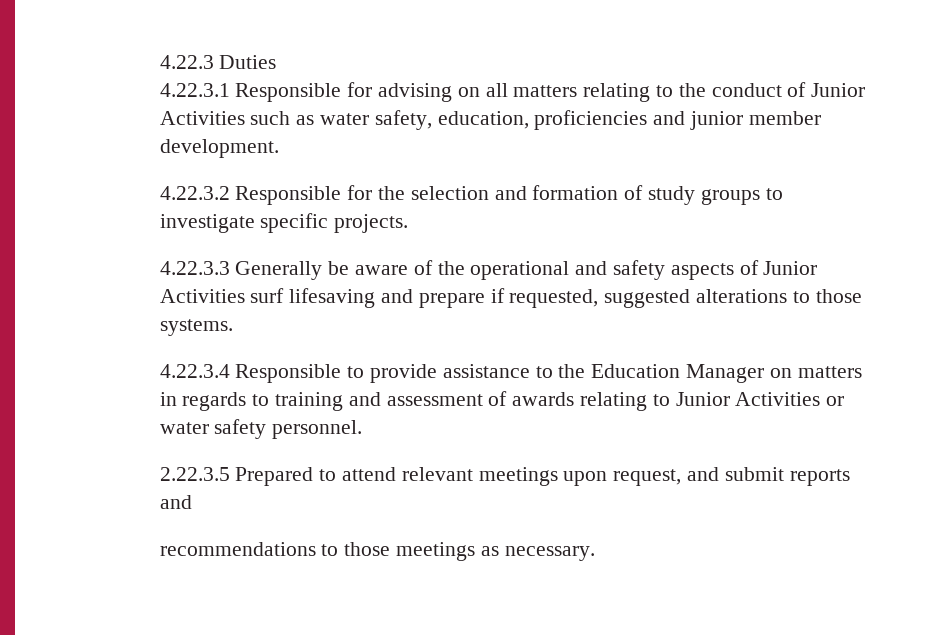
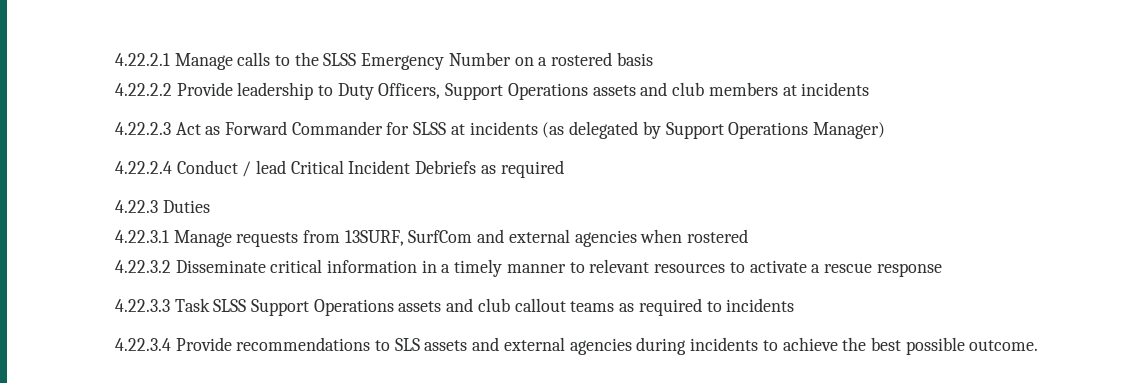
+ 4.22.2.1 Manage calls to the SLSS Emergency Number on a rostered basis
+ 4.22.2.2 Provide leadership to Duty Officers, Support Operations assets and club members at incidents
+ 4.22.2.3 Act as Forward Commander for SLSS at incidents (as delegated by Support Operations Manager)
+ 4.22.2.4 Conduct / lead Critical Incident Debriefs as required
  4.22.3 Duties
- 4.22.3.1 Responsible for advising on all matters relating to the conduct of Junior Activities such as water safety, education, proficiencies and junior member development.
- 4.22.3.2 Responsible for the selection and formation of study groups to investigate specific projects.
- 4.22.3.3 Generally be aware of the operational and safety aspects of Junior Activities surf lifesaving and prepare if requested, suggested alterations to those systems.
- 4.22.3.4 Responsible to provide assistance to the Education Manager on matters in regards to training and assessment of awards relating to Junior Activities or water safety personnel.
- 2.22.3.5 Prepared to attend relevant meetings upon request, and submit reports and
- recommendations to those meetings as necessary.
+ 4.22.3.1 Manage requests from 13SURF, SurfCom and external agencies when rostered
+ 4.22.3.2 Disseminate critical information in a timely manner to relevant resources to activate a rescue response
+ 4.22.3.3 Task SLSS Support Operations assets and club callout teams as required to incidents
+ 4.22.3.4 Provide recommendations to SLS assets and external agencies during incidents to achieve the best possible outcome.

